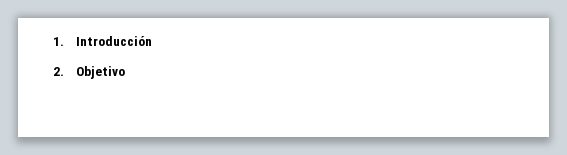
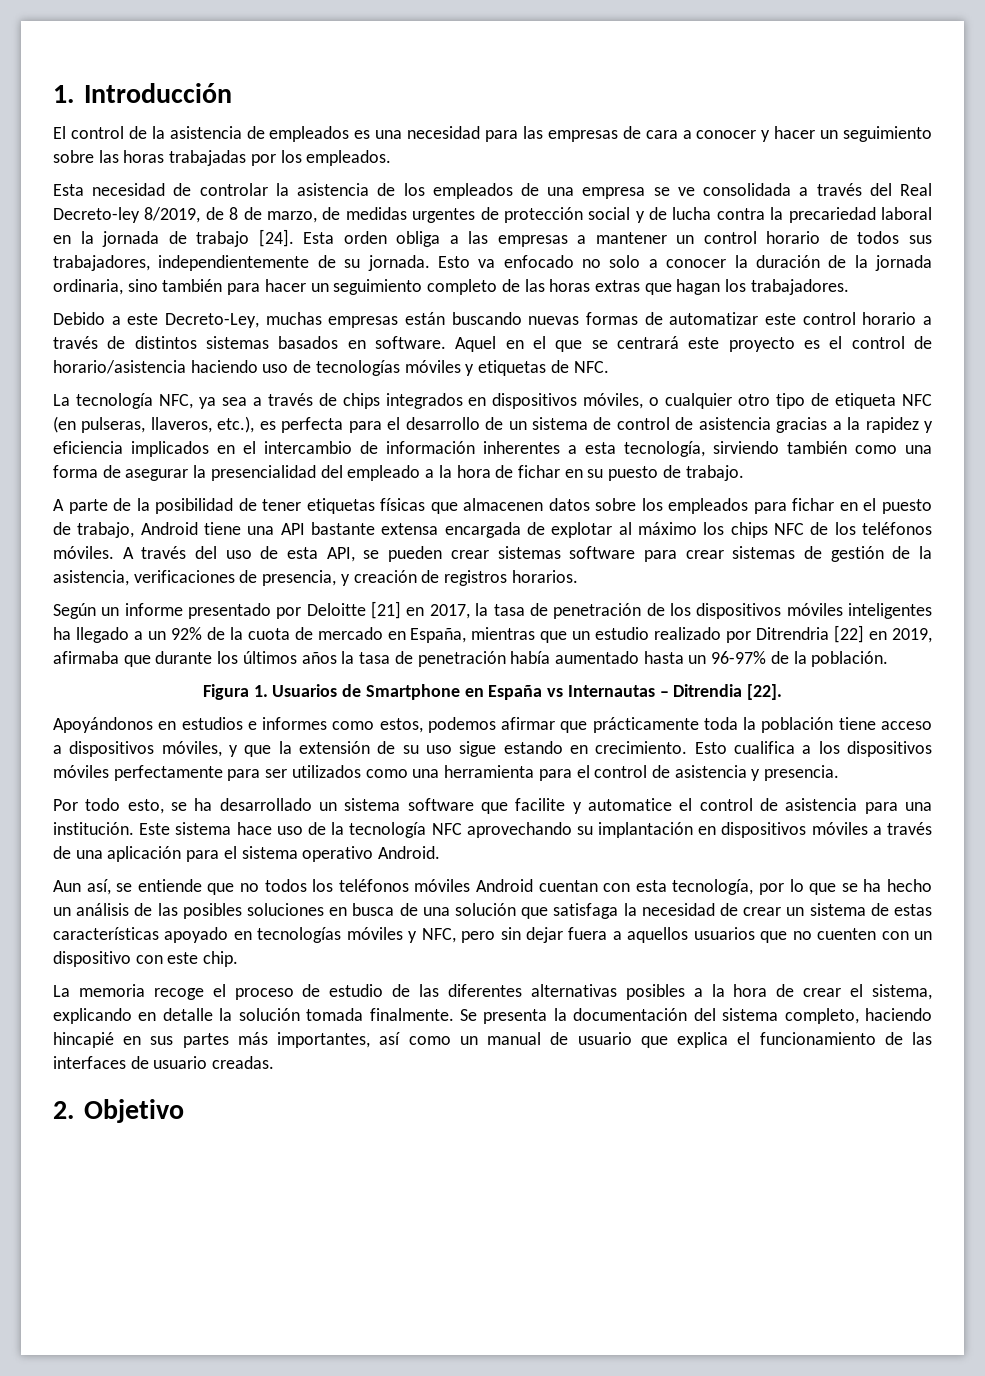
+ El control de la asistencia de empleados es una necesidad para las empresas de cara a conocer y hacer un seguimiento sobre las horas trabajadas por los empleados.
+ Esta necesidad de controlar la asistencia de los empleados de una empresa se ve consolidada a través del Real Decreto-ley 8/2019, de 8 de marzo, de medidas urgentes de protección social y de lucha contra la precariedad laboral en la jornada de trabajo [24]. Esta orden obliga a las empresas a mantener un control horario de todos sus trabajadores, independientemente de su jornada. Esto va enfocado no solo a conocer la duración de la jornada ordinaria, sino también para hacer un seguimiento completo de las horas extras que hagan los trabajadores.
+ Debido a este Decreto-Ley, muchas empresas están buscando nuevas formas de automatizar este control horario a través de distintos sistemas basados en software. Aquel en el que se centrará este proyecto es el control de horario/asistencia haciendo uso de tecnologías móviles y etiquetas de NFC.
+ La tecnología NFC, ya sea a través de chips integrados en dispositivos móviles, o cualquier otro tipo de etiqueta NFC (en pulseras, llaveros, etc.), es perfecta para el desarrollo de un sistema de control de asistencia gracias a la rapidez y eficiencia implicados en el intercambio de información inherentes a esta tecnología, sirviendo también como una forma de asegurar la presencialidad del empleado a la hora de fichar en su puesto de trabajo.
+ A parte de la posibilidad de tener etiquetas físicas que almacenen datos sobre los empleados para fichar en el puesto de trabajo, Android tiene una API bastante extensa encargada de explotar al máximo los chips NFC de los teléfonos móviles. A través del uso de esta API, se pueden crear sistemas software para crear sistemas de gestión de la asistencia, verificaciones de presencia, y creación de registros horarios.
+ Según un informe presentado por Deloitte [21] en 2017, la tasa de penetración de los dispositivos móviles inteligentes ha llegado a un 92% de la cuota de mercado en España, mientras que un estudio realizado por Ditrendria [22] en 2019, afirmaba que durante los últimos años la tasa de penetración había aumentado hasta un 96-97% de la población.
+ Figura 1. Usuarios de Smartphone en España vs Internautas – Ditrendia [22].
+ Apoyándonos en estudios e informes como estos, podemos afirmar que prácticamente toda la población tiene acceso a dispositivos móviles, y que la extensión de su uso sigue estando en crecimiento. Esto cualifica a los dispositivos móviles perfectamente para ser utilizados como una herramienta para el control de asistencia y presencia.
+ Por todo esto, se ha desarrollado un sistema software que facilite y automatice el control de asistencia para una institución. Este sistema hace uso de la tecnología NFC aprovechando su implantación en dispositivos móviles a través de una aplicación para el sistema operativo Android.
+ Aun así, se entiende que no todos los teléfonos móviles Android cuentan con esta tecnología, por lo que se ha hecho un análisis de las posibles soluciones en busca de una solución que satisfaga la necesidad de crear un sistema de estas características apoyado en tecnologías móviles y NFC, pero sin dejar fuera a aquellos usuarios que no cuenten con un dispositivo con este chip.
+ La memoria recoge el proceso de estudio de las diferentes alternativas posibles a la hora de crear el sistema, explicando en detalle la solución tomada finalmente. Se presenta la documentación del sistema completo, haciendo hincapié en sus partes más importantes, así como un manual de usuario que explica el funcionamiento de las interfaces de usuario creadas.

